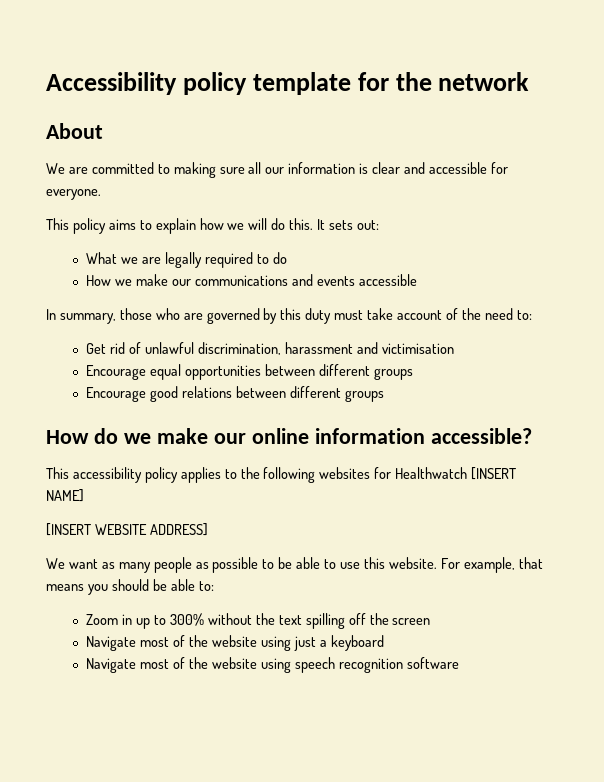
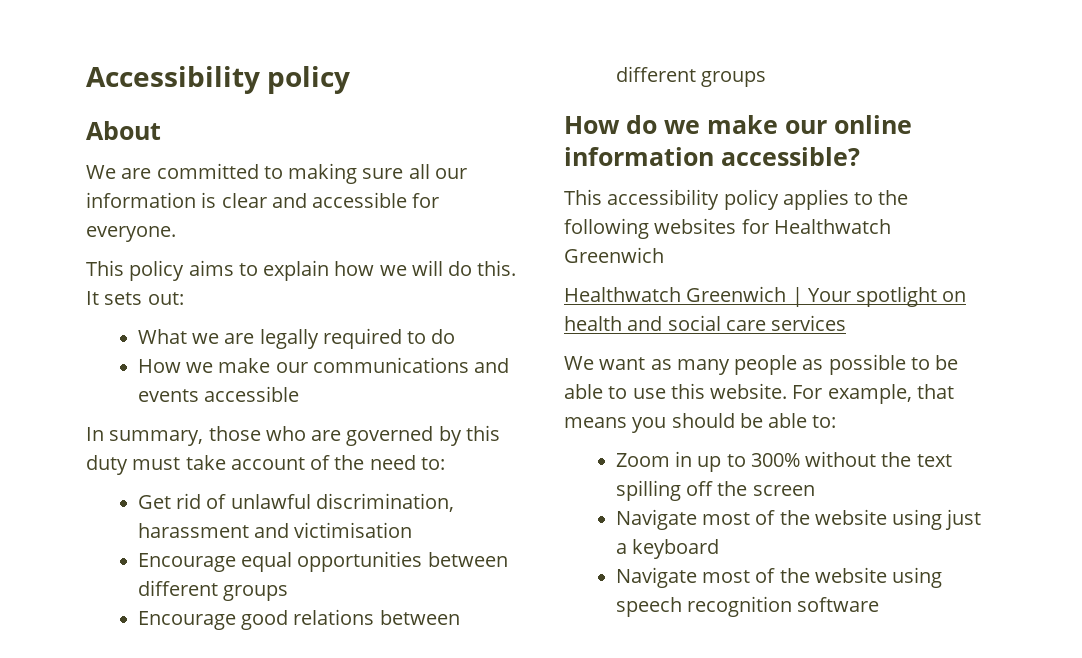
- Accessibility policy template for the network
+ Accessibility policy
- This accessibility policy applies to the following websites for Healthwatch [INSERT NAME]
- [INSERT WEBSITE ADDRESS]
+ This accessibility policy applies to the following websites for Healthwatch Greenwich
+ Healthwatch Greenwich | Your spotlight on health and social care services

